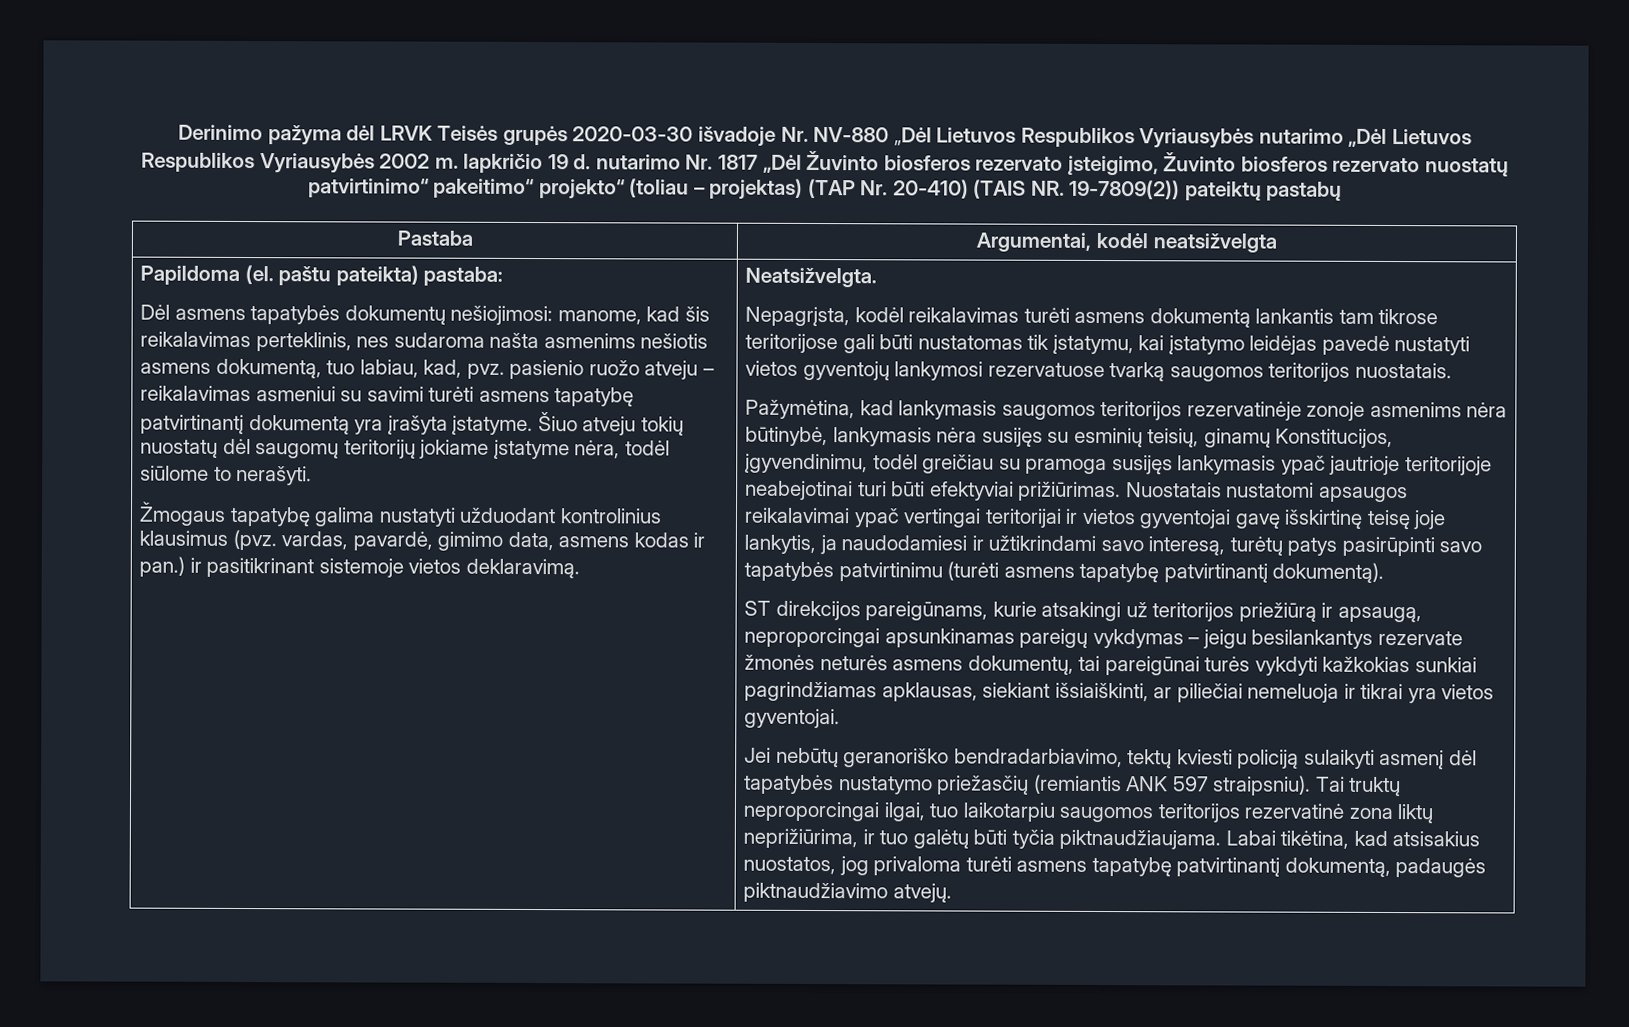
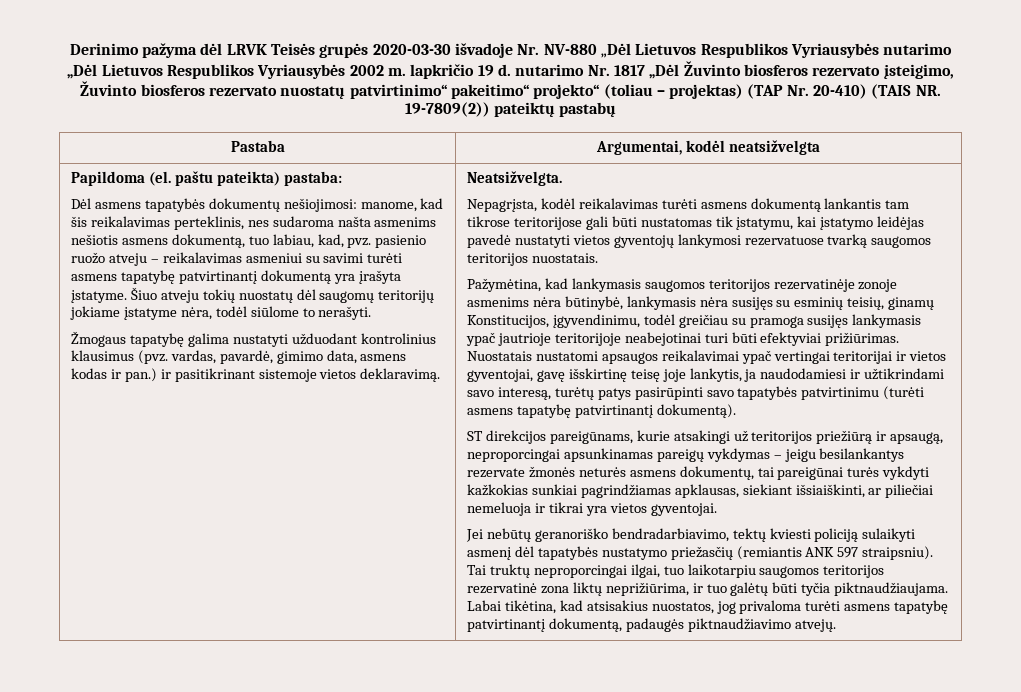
- Nuostatais nustatomi apsaugos reikalavimai ypač vertingai teritorijai ir vietos gyventojai gavę išskirtinę teisę joje lankytis, ja naudodamiesi ir užtikrindami savo interesą, turėtų patys pasirūpinti savo tapatybės patvirtinimu (turėti asmens tapatybę patvirtinantį dokumentą).
+ Nuostatais nustatomi apsaugos reikalavimai ypač vertingai teritorijai ir vietos gyventojai, gavę išskirtinę teisę joje lankytis, ja naudodamiesi ir užtikrindami savo interesą, turėtų patys pasirūpinti savo tapatybės patvirtinimu (turėti asmens tapatybę patvirtinantį dokumentą).

